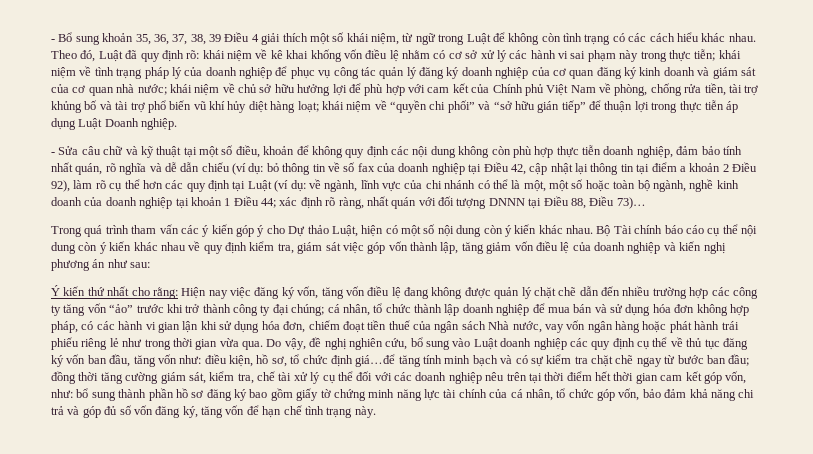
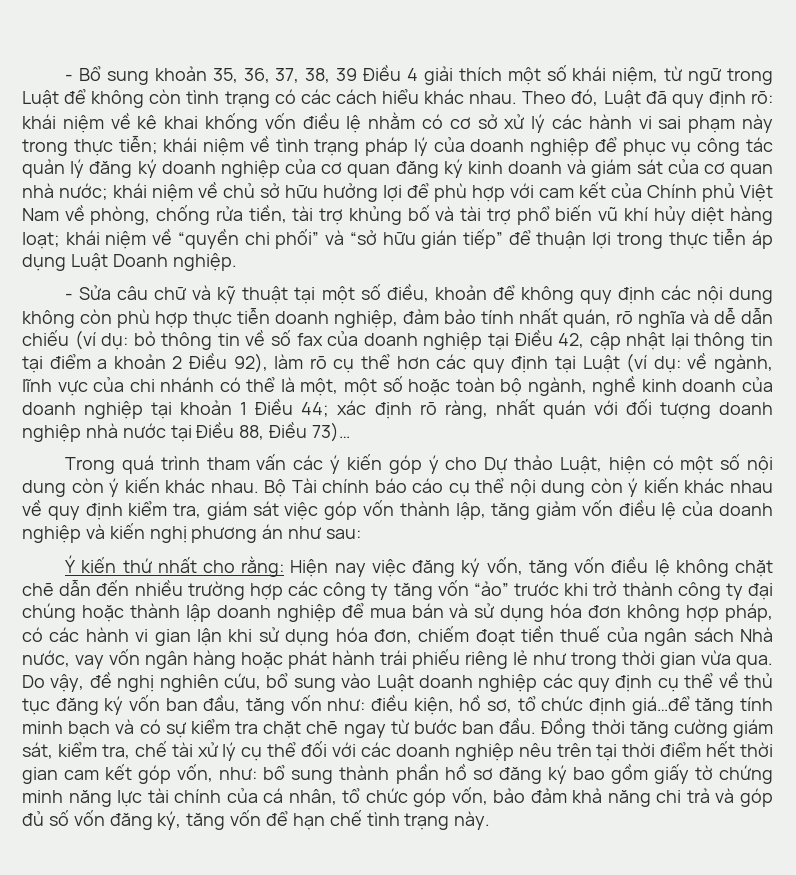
- xác định rõ ràng, nhất quán với đối tượng DNNN tại Điều 88, Điều 73)…
+ xác định rõ ràng, nhất quán với đối tượng doanh nghiệp nhà nước tại Điều 88, Điều 73)…
- Hiện nay việc đăng ký vốn, tăng vốn điều lệ đang không được quản lý chặt chẽ dẫn đến nhiều trường hợp các công ty tăng vốn “ảo” trước khi trở thành công ty đại chúng; cá nhân, tổ chức thành lập doanh nghiệp để mua bán và sử dụng hóa đơn không hợp pháp, có các hành vi gian lận khi sử dụng hóa đơn, chiếm đoạt tiền thuế của ngân sách Nhà nước, vay vốn ngân hàng hoặc phát hành trái phiếu riêng lẻ như trong thời gian vừa qua.
+ Hiện nay việc đăng ký vốn, tăng vốn điều lệ không chặt chẽ dẫn đến nhiều trường hợp các công ty tăng vốn “ảo” trước khi trở thành công ty đại chúng hoặc thành lập doanh nghiệp để mua bán và sử dụng hóa đơn không hợp pháp, có các hành vi gian lận khi sử dụng hóa đơn, chiếm đoạt tiền thuế của ngân sách Nhà nước, vay vốn ngân hàng hoặc phát hành trái phiếu riêng lẻ như trong thời gian vừa qua.
- điều kiện, hồ sơ, tổ chức định giá…để tăng tính minh bạch và có sự kiểm tra chặt chẽ ngay từ bước ban đầu; đồng thời tăng cường giám sát, kiểm tra, chế tài xử lý cụ thể đối với các doanh nghiệp nêu trên tại thời điểm hết thời gian cam kết góp vốn, như:
+ điều kiện, hồ sơ, tổ chức định giá…để tăng tính minh bạch và có sự kiểm tra chặt chẽ ngay từ bước ban đầu. Đồng thời tăng cường giám sát, kiểm tra, chế tài xử lý cụ thể đối với các doanh nghiệp nêu trên tại thời điểm hết thời gian cam kết góp vốn, như:

